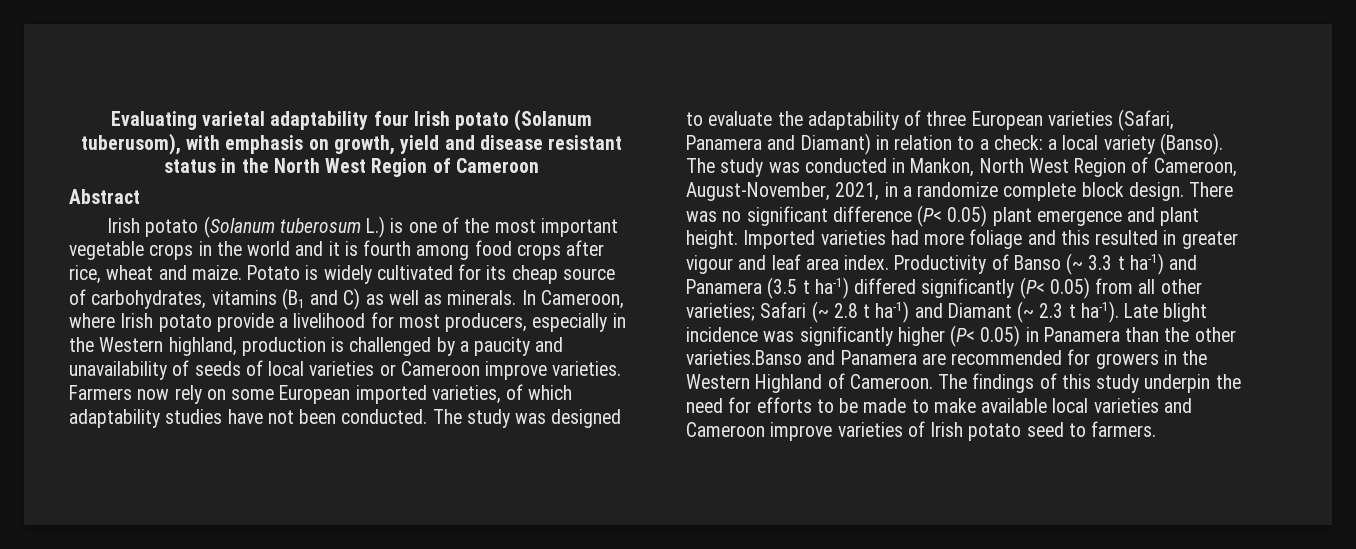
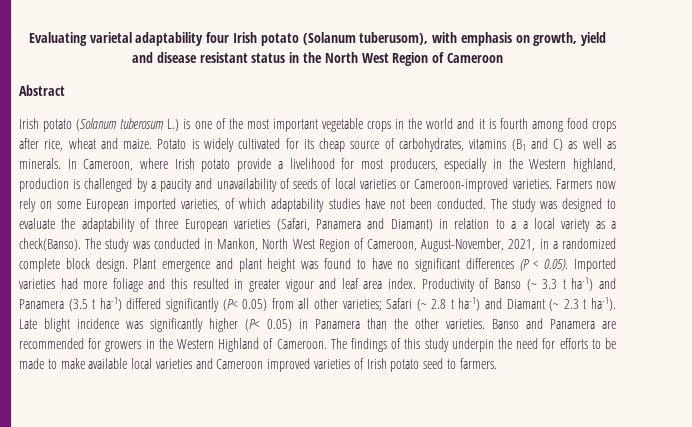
- In Cameroon, where Irish potato provide a livelihood for most producers, especially in the Western highland, production is challenged by a paucity and unavailability of seeds of local varieties or Cameroon improve varieties.
+ In Cameroon, where Irish potato provide a livelihood for most producers, especially in the Western highland, production is challenged by a paucity and unavailability of seeds of local varieties or Cameroon-improved varieties.
- The study was designed to evaluate the adaptability of three European varieties (Safari, Panamera and Diamant) in relation to a check: a local variety (Banso).
+ The study was designed to evaluate the adaptability of three European varieties (Safari, Panamera and Diamant) in relation to a a local variety as a check(Banso).
- The study was conducted in Mankon, North West Region of Cameroon, August-November, 2021, in a randomize complete block design.
+ The study was conducted in Mankon, North West Region of Cameroon, August-November, 2021, in a randomized complete block design.
- There was no significant difference (P< 0.05) plant emergence and plant height. Imported varieties had more foliage and this resulted in greater vigour and leaf area index.
+ Plant emergence and plant height was found to have no significant differences (P < 0.05). Imported varieties had more foliage and this resulted in greater vigour and leaf area index.
- Late blight incidence was significantly higher (P< 0.05) in Panamera than the other varieties.Banso and Panamera are recommended for growers in the Western Highland of Cameroon.
+ Late blight incidence was significantly higher (P< 0.05) in Panamera than the other varieties. Banso and Panamera are recommended for growers in the Western Highland of Cameroon.
- The findings of this study underpin the need for efforts to be made to make available local varieties and Cameroon improve varieties of Irish potato seed to farmers.
+ The findings of this study underpin the need for efforts to be made to make available local varieties and Cameroon improved varieties of Irish potato seed to farmers.

